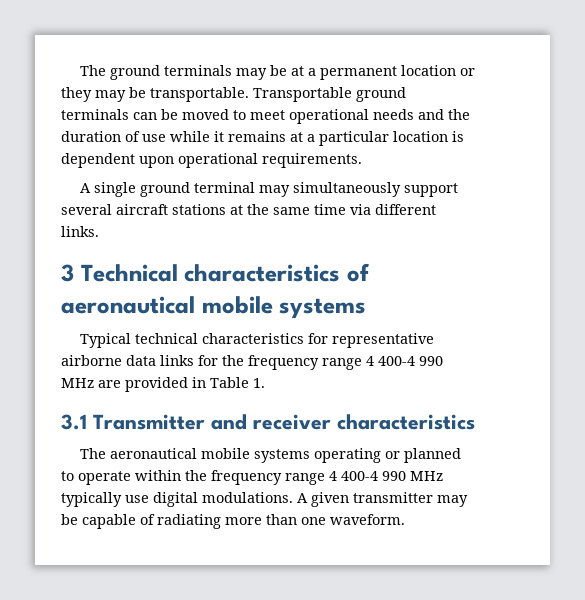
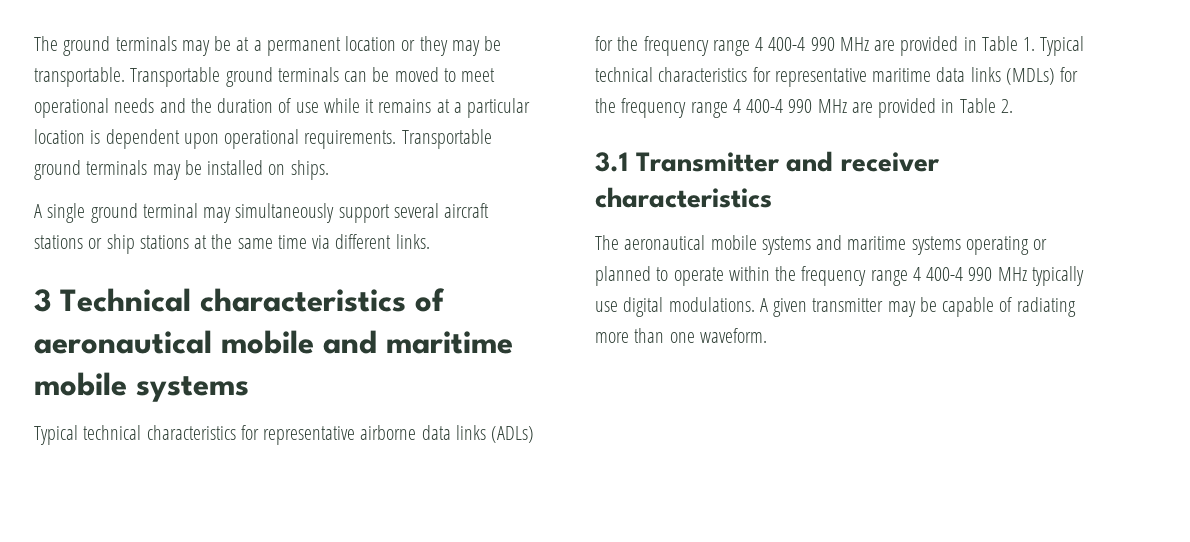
+ Transportable ground terminals may be installed on ships.
- A single ground terminal may simultaneously support several aircraft stations at the same time via different links.
+ A single ground terminal may simultaneously support several aircraft stations or ship stations at the same time via different links.
- 3 Technical characteristics of aeronautical mobile systems
+ 3 Technical characteristics of aeronautical mobile and maritime mobile systems
- Typical technical characteristics for representative airborne data links for the frequency range 4 400-4 990 MHz are provided in Table 1.
+ Typical technical characteristics for representative airborne data links (ADLs) for the frequency range 4 400-4 990 MHz are provided in Table 1. Typical technical characteristics for representative maritime data links (MDLs) for the frequency range 4 400-4 990 MHz are provided in Table 2.
- The aeronautical mobile systems operating or planned to operate within the frequency range 4 400-4 990 MHz typically use digital modulations.
+ The aeronautical mobile systems and maritime systems operating or planned to operate within the frequency range 4 400-4 990 MHz typically use digital modulations.

